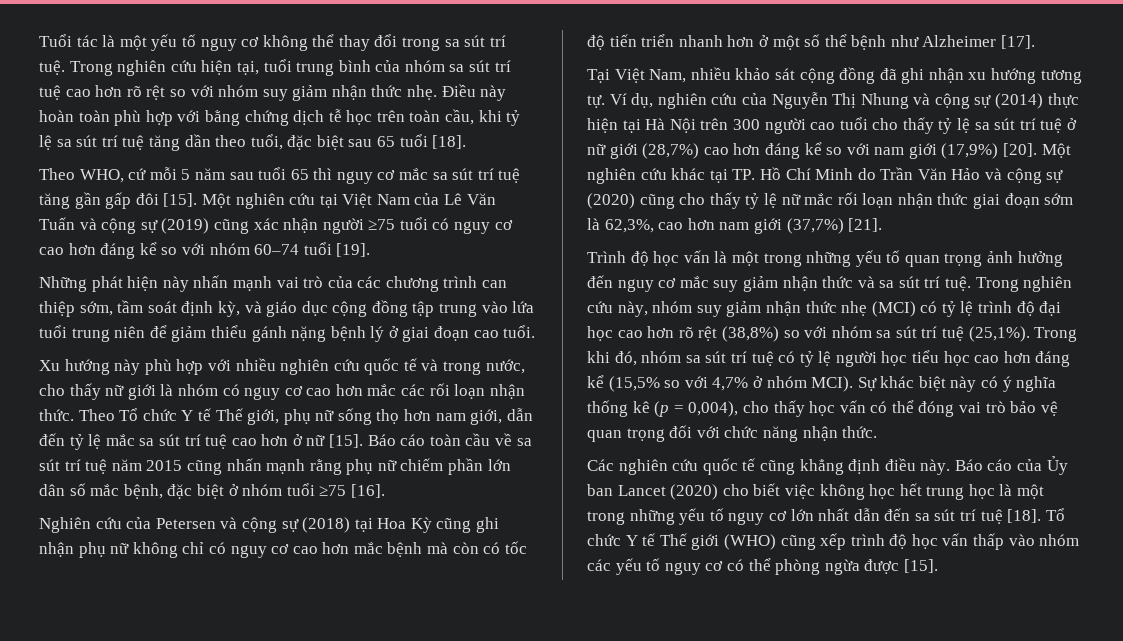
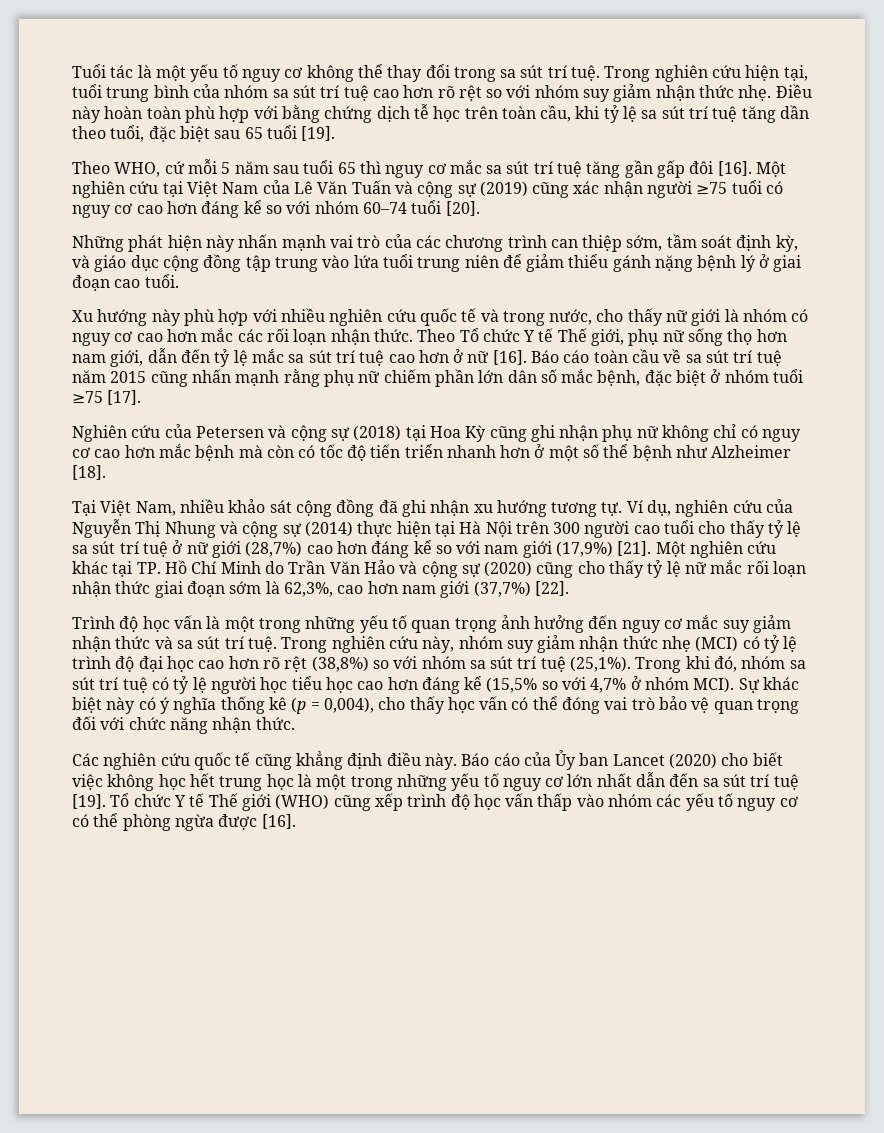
- Điều này hoàn toàn phù hợp với bằng chứng dịch tễ học trên toàn cầu, khi tỷ lệ sa sút trí tuệ tăng dần theo tuổi, đặc biệt sau 65 tuổi [18].
+ Điều này hoàn toàn phù hợp với bằng chứng dịch tễ học trên toàn cầu, khi tỷ lệ sa sút trí tuệ tăng dần theo tuổi, đặc biệt sau 65 tuổi [19].
- Theo WHO, cứ mỗi 5 năm sau tuổi 65 thì nguy cơ mắc sa sút trí tuệ tăng gần gấp đôi [15].
+ Theo WHO, cứ mỗi 5 năm sau tuổi 65 thì nguy cơ mắc sa sút trí tuệ tăng gần gấp đôi [16].
- Một nghiên cứu tại Việt Nam của Lê Văn Tuấn và cộng sự (2019) cũng xác nhận người ≥75 tuổi có nguy cơ cao hơn đáng kể so với nhóm 60–74 tuổi [19].
+ Một nghiên cứu tại Việt Nam của Lê Văn Tuấn và cộng sự (2019) cũng xác nhận người ≥75 tuổi có nguy cơ cao hơn đáng kể so với nhóm 60–74 tuổi [20].
- Theo Tổ chức Y tế Thế giới, phụ nữ sống thọ hơn nam giới, dẫn đến tỷ lệ mắc sa sút trí tuệ cao hơn ở nữ [15].
+ Theo Tổ chức Y tế Thế giới, phụ nữ sống thọ hơn nam giới, dẫn đến tỷ lệ mắc sa sút trí tuệ cao hơn ở nữ [16].
- Báo cáo toàn cầu về sa sút trí tuệ năm 2015 cũng nhấn mạnh rằng phụ nữ chiếm phần lớn dân số mắc bệnh, đặc biệt ở nhóm tuổi ≥75 [16].
+ Báo cáo toàn cầu về sa sút trí tuệ năm 2015 cũng nhấn mạnh rằng phụ nữ chiếm phần lớn dân số mắc bệnh, đặc biệt ở nhóm tuổi ≥75 [17].
- Nghiên cứu của Petersen và cộng sự (2018) tại Hoa Kỳ cũng ghi nhận phụ nữ không chỉ có nguy cơ cao hơn mắc bệnh mà còn có tốc độ tiến triển nhanh hơn ở một số thể bệnh như Alzheimer [17].
+ Nghiên cứu của Petersen và cộng sự (2018) tại Hoa Kỳ cũng ghi nhận phụ nữ không chỉ có nguy cơ cao hơn mắc bệnh mà còn có tốc độ tiến triển nhanh hơn ở một số thể bệnh như Alzheimer [18].
- Ví dụ, nghiên cứu của Nguyễn Thị Nhung và cộng sự (2014) thực hiện tại Hà Nội trên 300 người cao tuổi cho thấy tỷ lệ sa sút trí tuệ ở nữ giới (28,7%) cao hơn đáng kể so với nam giới (17,9%) [20].
+ Ví dụ, nghiên cứu của Nguyễn Thị Nhung và cộng sự (2014) thực hiện tại Hà Nội trên 300 người cao tuổi cho thấy tỷ lệ sa sút trí tuệ ở nữ giới (28,7%) cao hơn đáng kể so với nam giới (17,9%) [21].
- Một nghiên cứu khác tại TP. Hồ Chí Minh do Trần Văn Hảo và cộng sự (2020) cũng cho thấy tỷ lệ nữ mắc rối loạn nhận thức giai đoạn sớm là 62,3%, cao hơn nam giới (37,7%) [21].
+ Một nghiên cứu khác tại TP. Hồ Chí Minh do Trần Văn Hảo và cộng sự (2020) cũng cho thấy tỷ lệ nữ mắc rối loạn nhận thức giai đoạn sớm là 62,3%, cao hơn nam giới (37,7%) [22].
- Báo cáo của Ủy ban Lancet (2020) cho biết việc không học hết trung học là một trong những yếu tố nguy cơ lớn nhất dẫn đến sa sút trí tuệ [18].
+ Báo cáo của Ủy ban Lancet (2020) cho biết việc không học hết trung học là một trong những yếu tố nguy cơ lớn nhất dẫn đến sa sút trí tuệ [19].
- Tổ chức Y tế Thế giới (WHO) cũng xếp trình độ học vấn thấp vào nhóm các yếu tố nguy cơ có thể phòng ngừa được [15].
+ Tổ chức Y tế Thế giới (WHO) cũng xếp trình độ học vấn thấp vào nhóm các yếu tố nguy cơ có thể phòng ngừa được [16].

